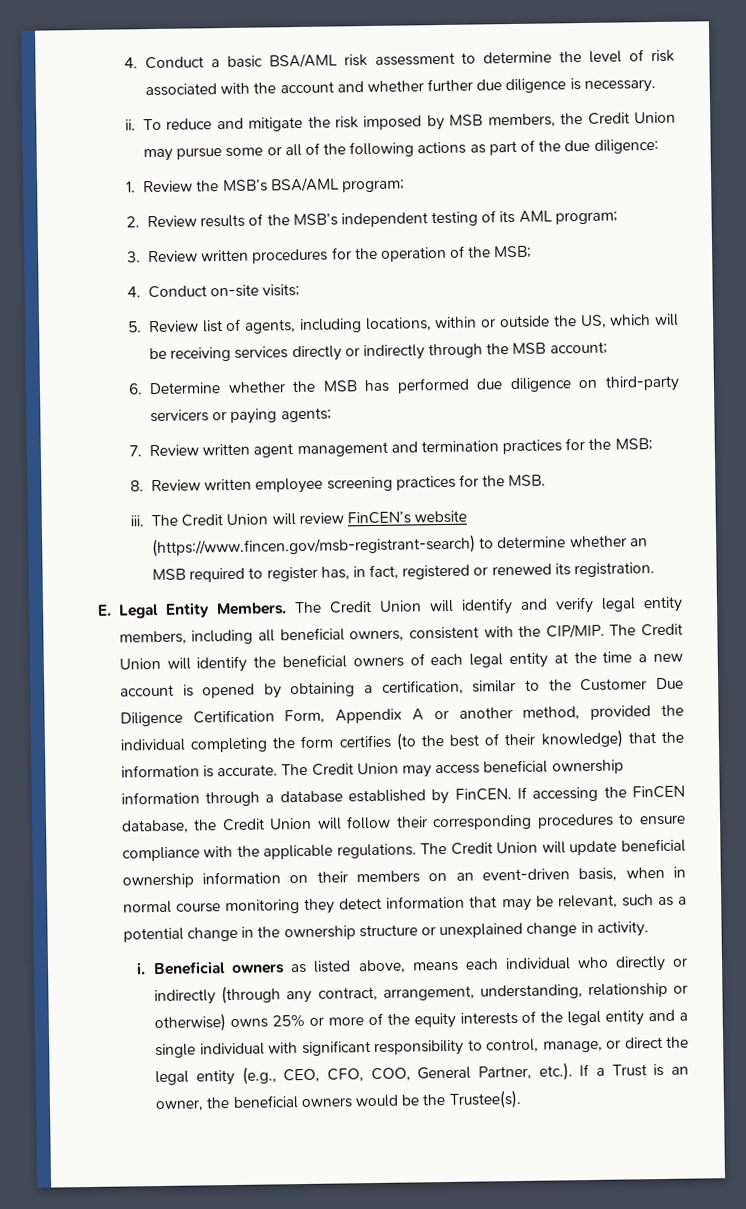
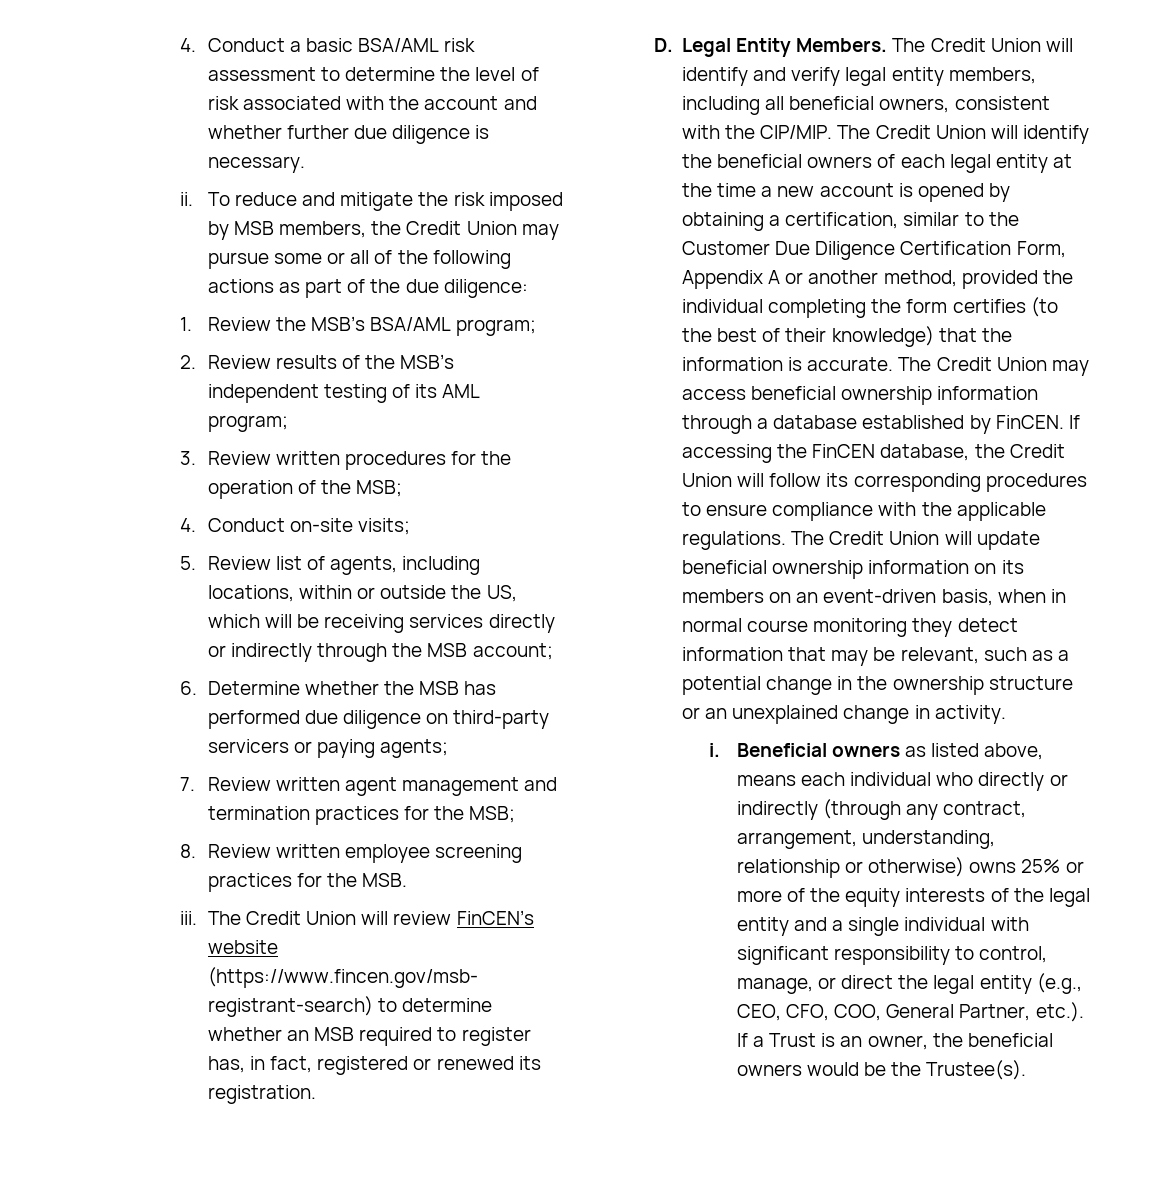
- E. Legal Entity Members.
+ D. Legal Entity Members.
- If accessing the FinCEN database, the Credit Union will follow their corresponding procedures to ensure compliance with the applicable regulations.
+ If accessing the FinCEN database, the Credit Union will follow its corresponding procedures to ensure compliance with the applicable regulations.
- The Credit Union will update beneficial ownership information on their members on an event-driven basis, when in normal course monitoring they detect information that may be relevant, such as a potential change in the ownership structure or unexplained change in activity.
+ The Credit Union will update beneficial ownership information on its members on an event-driven basis, when in normal course monitoring they detect information that may be relevant, such as a potential change in the ownership structure or an unexplained change in activity.

